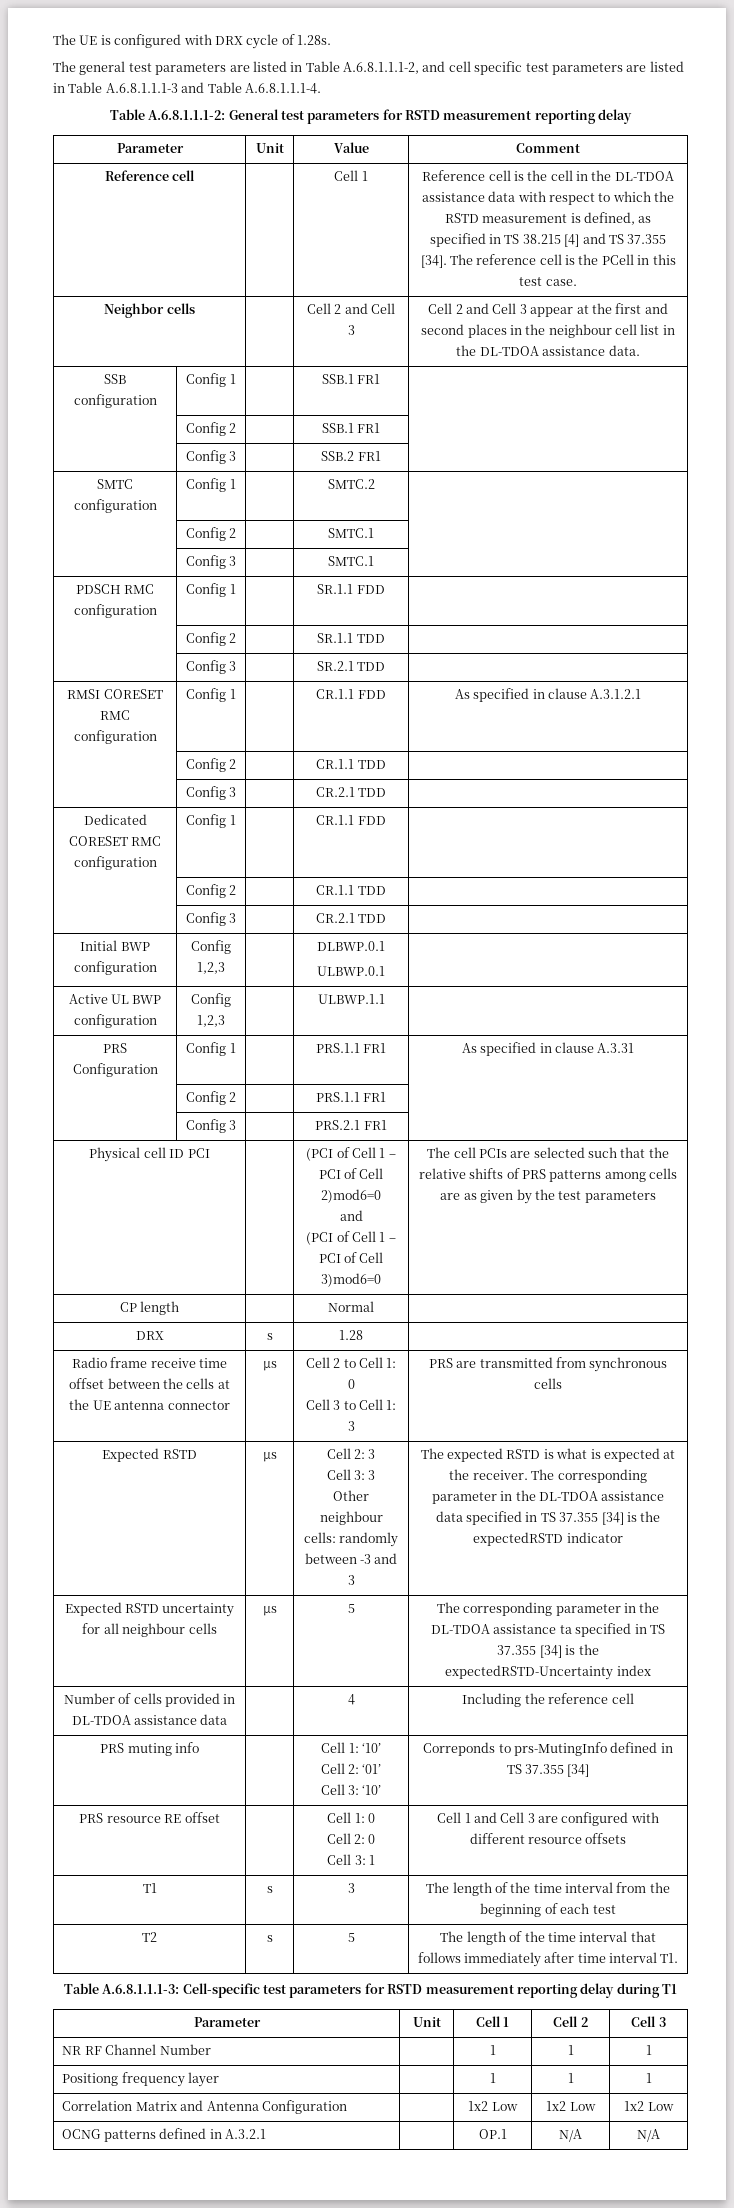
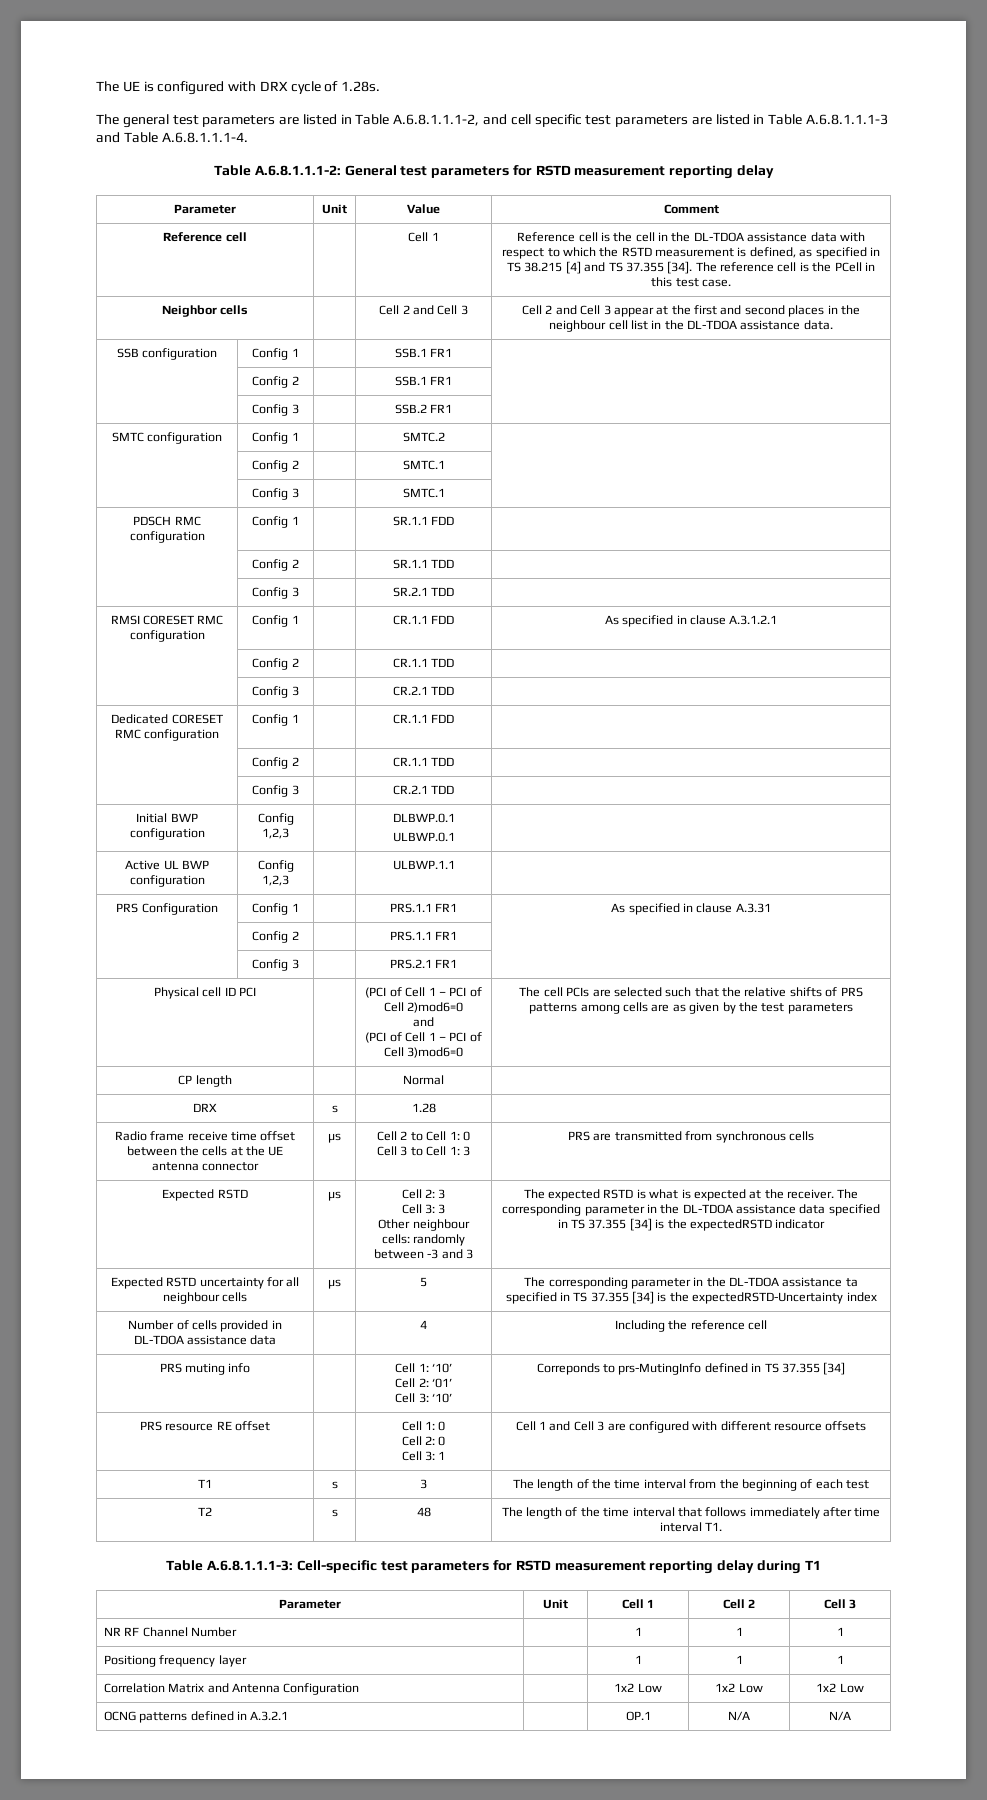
- T2 | s | 5 | The length of the time interval that follows immediately after time interval T1.
+ T2 | s | 48 | The length of the time interval that follows immediately after time interval T1.

